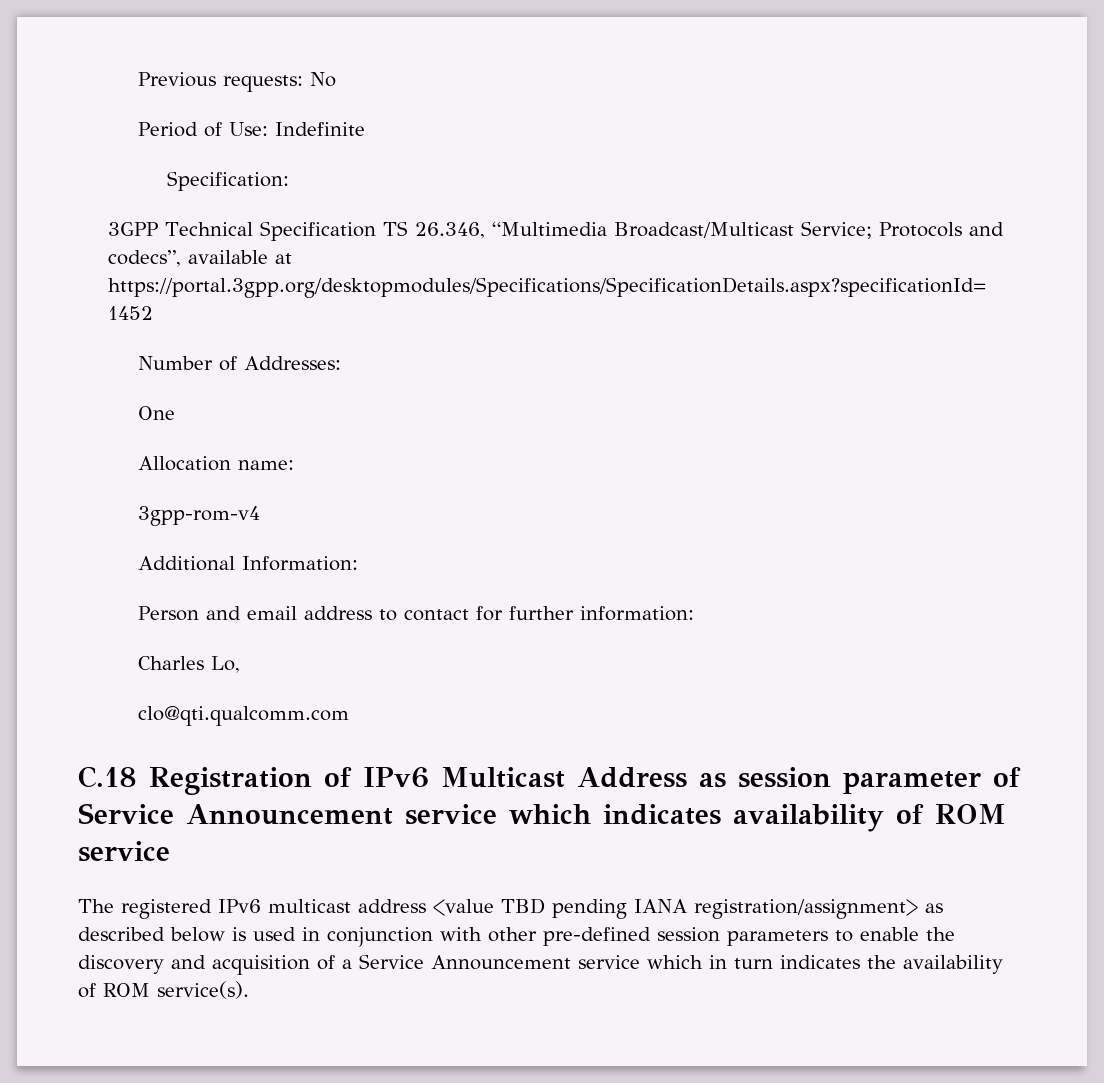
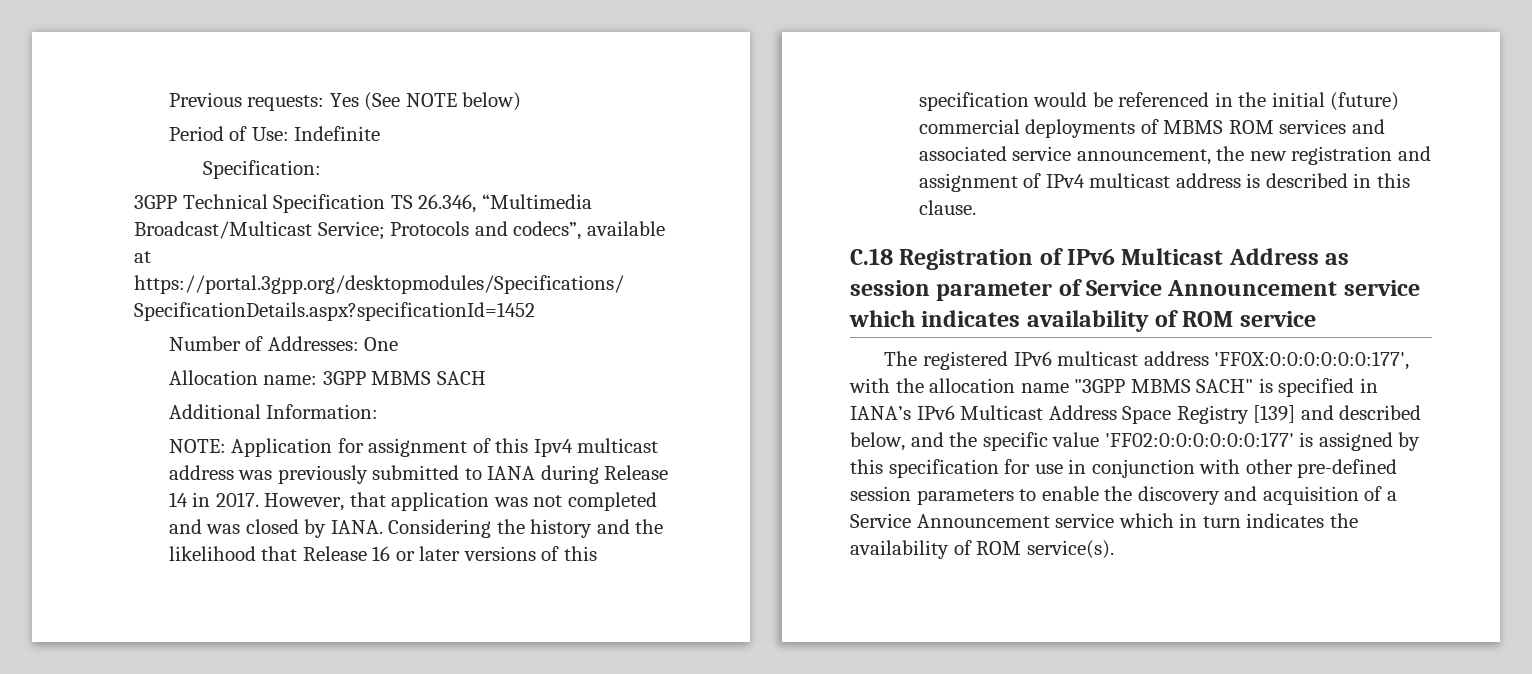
- Previous requests: No
+ Previous requests: Yes (See NOTE below)
- Number of Addresses:
- One
+ Number of Addresses: One
- Allocation name:
- 3gpp-rom-v4
+ Allocation name: 3GPP MBMS SACH
- Person and email address to contact for further information:
- Charles Lo,
- clo@qti.qualcomm.com
+ NOTE: Application for assignment of this Ipv4 multicast address was previously submitted to IANA during Release 14 in 2017. However, that application was not completed and was closed by IANA. Considering the history and the likelihood that Release 16 or later versions of this specification would be referenced in the initial (future) commercial deployments of MBMS ROM services and associated service announcement, the new registration and assignment of IPv4 multicast address is described in this clause.
- The registered IPv6 multicast address <value TBD pending IANA registration/assignment> as described below is used in conjunction with other pre-defined session parameters to enable the discovery and acquisition of a Service Announcement service which in turn indicates the availability of ROM service(s).
+ The registered IPv6 multicast address 'FF0X:0:0:0:0:0:0:177', with the allocation name "3GPP MBMS SACH" is specified in IANA’s IPv6 Multicast Address Space Registry [139] and described below, and the specific value 'FF02:0:0:0:0:0:0:177' is assigned by this specification for use in conjunction with other pre-defined session parameters to enable the discovery and acquisition of a Service Announcement service which in turn indicates the availability of ROM service(s).

